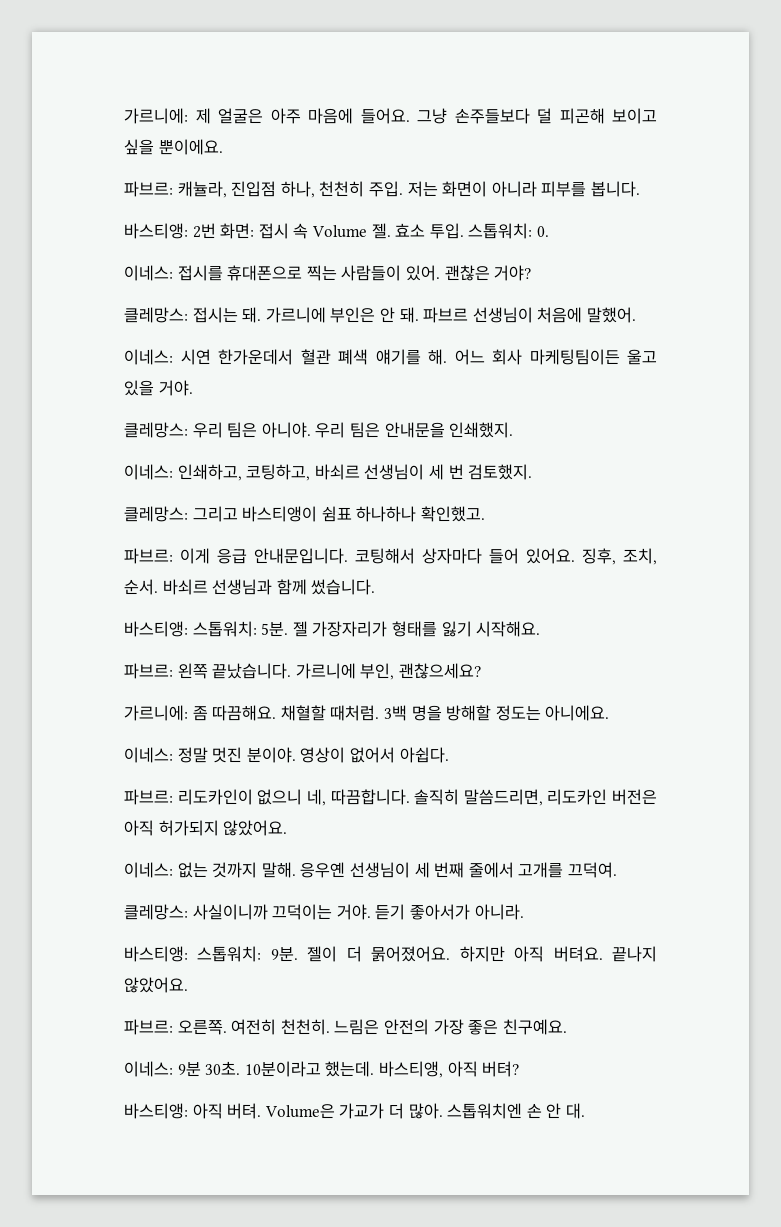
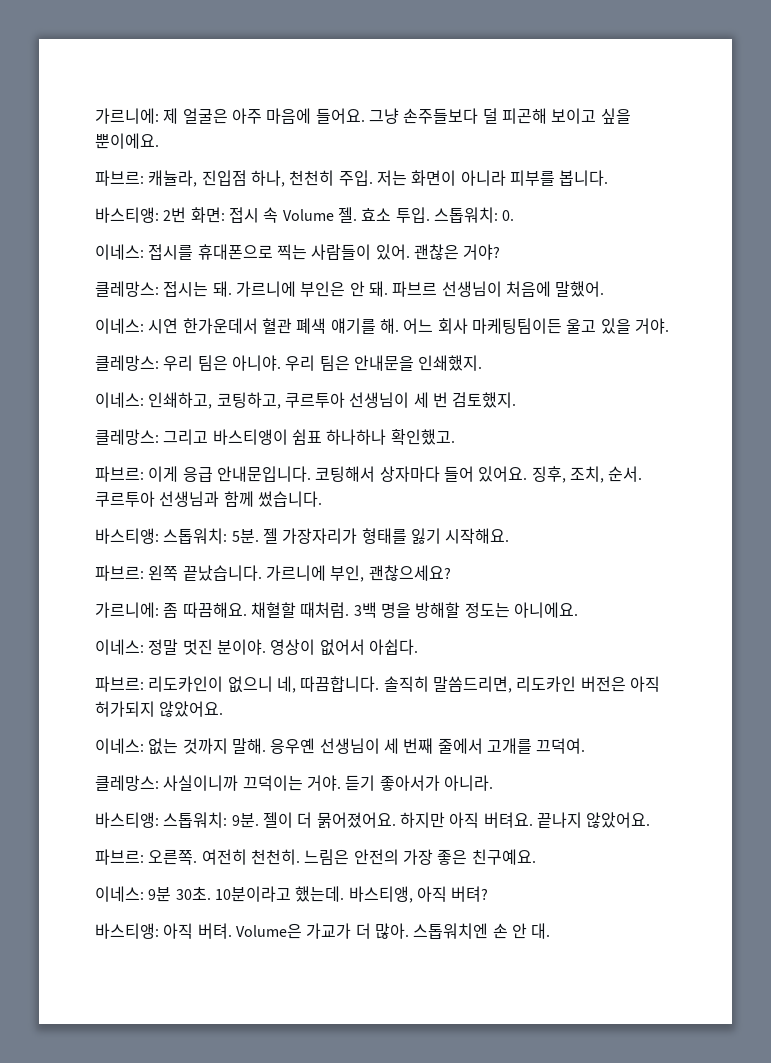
- 이네스: 인쇄하고, 코팅하고, 바쇠르 선생님이 세 번 검토했지.
+ 이네스: 인쇄하고, 코팅하고, 쿠르투아 선생님이 세 번 검토했지.
- 바쇠르 선생님과 함께 썼습니다.
+ 쿠르투아 선생님과 함께 썼습니다.

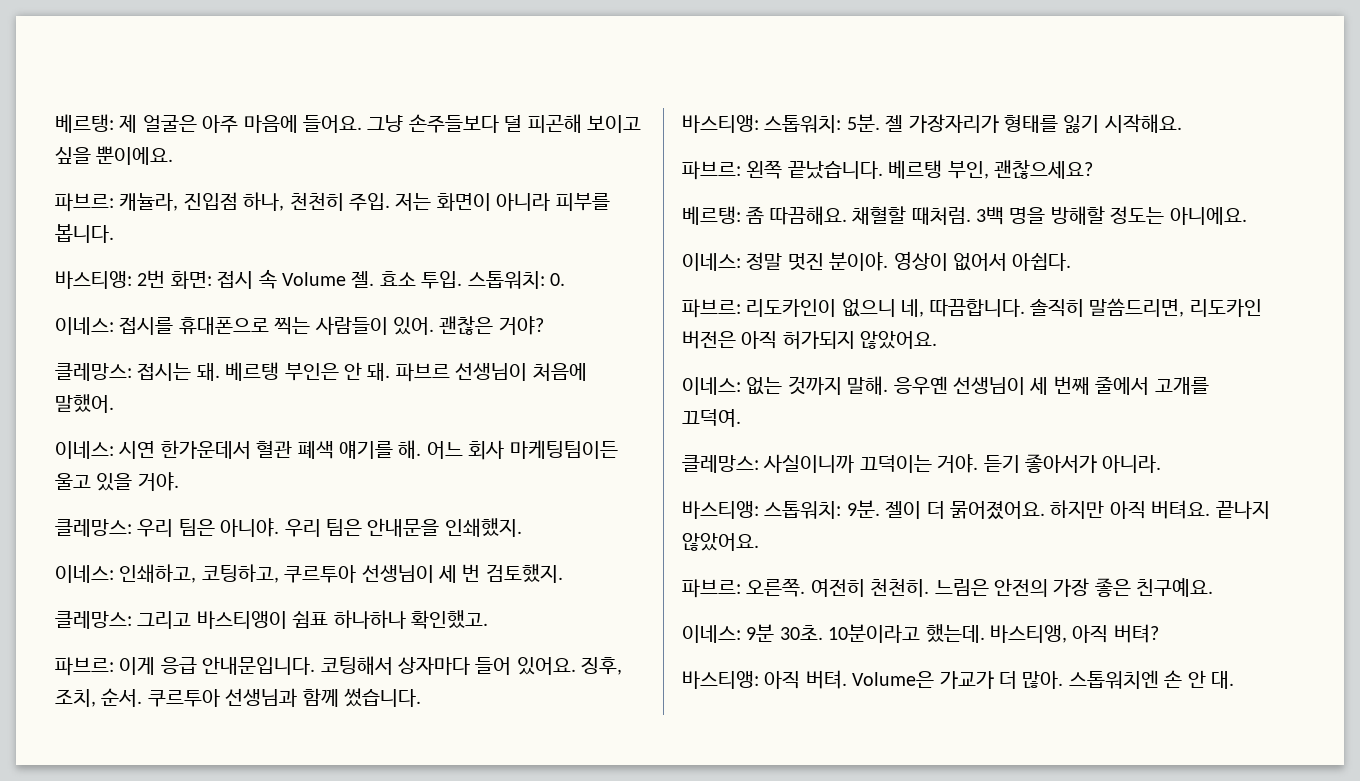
- 가르니에: 제 얼굴은 아주 마음에 들어요.
+ 베르탱: 제 얼굴은 아주 마음에 들어요.
- 가르니에 부인은 안 돼.
+ 베르탱 부인은 안 돼.
- 가르니에 부인, 괜찮으세요?
+ 베르탱 부인, 괜찮으세요?
- 가르니에: 좀 따끔해요.
+ 베르탱: 좀 따끔해요.

